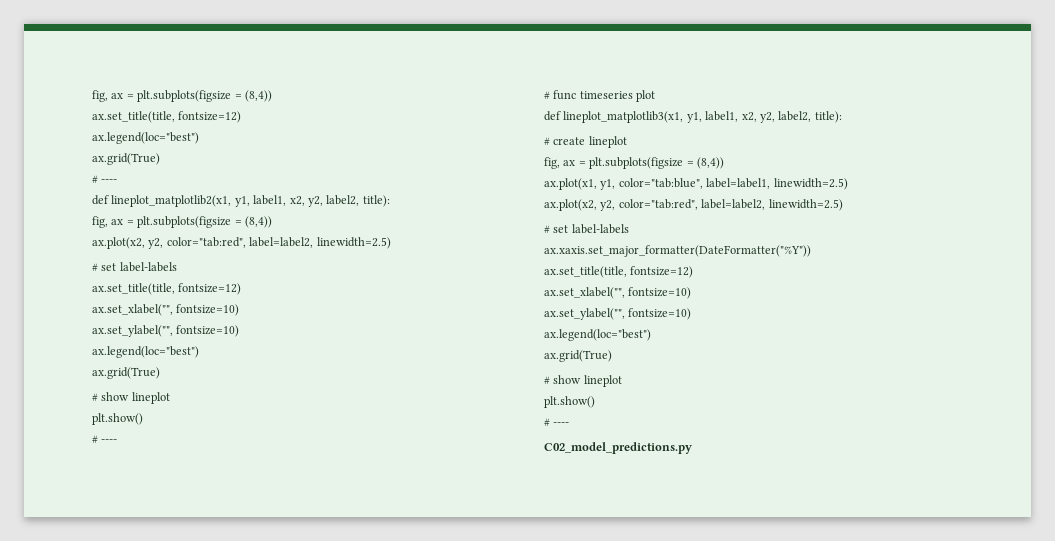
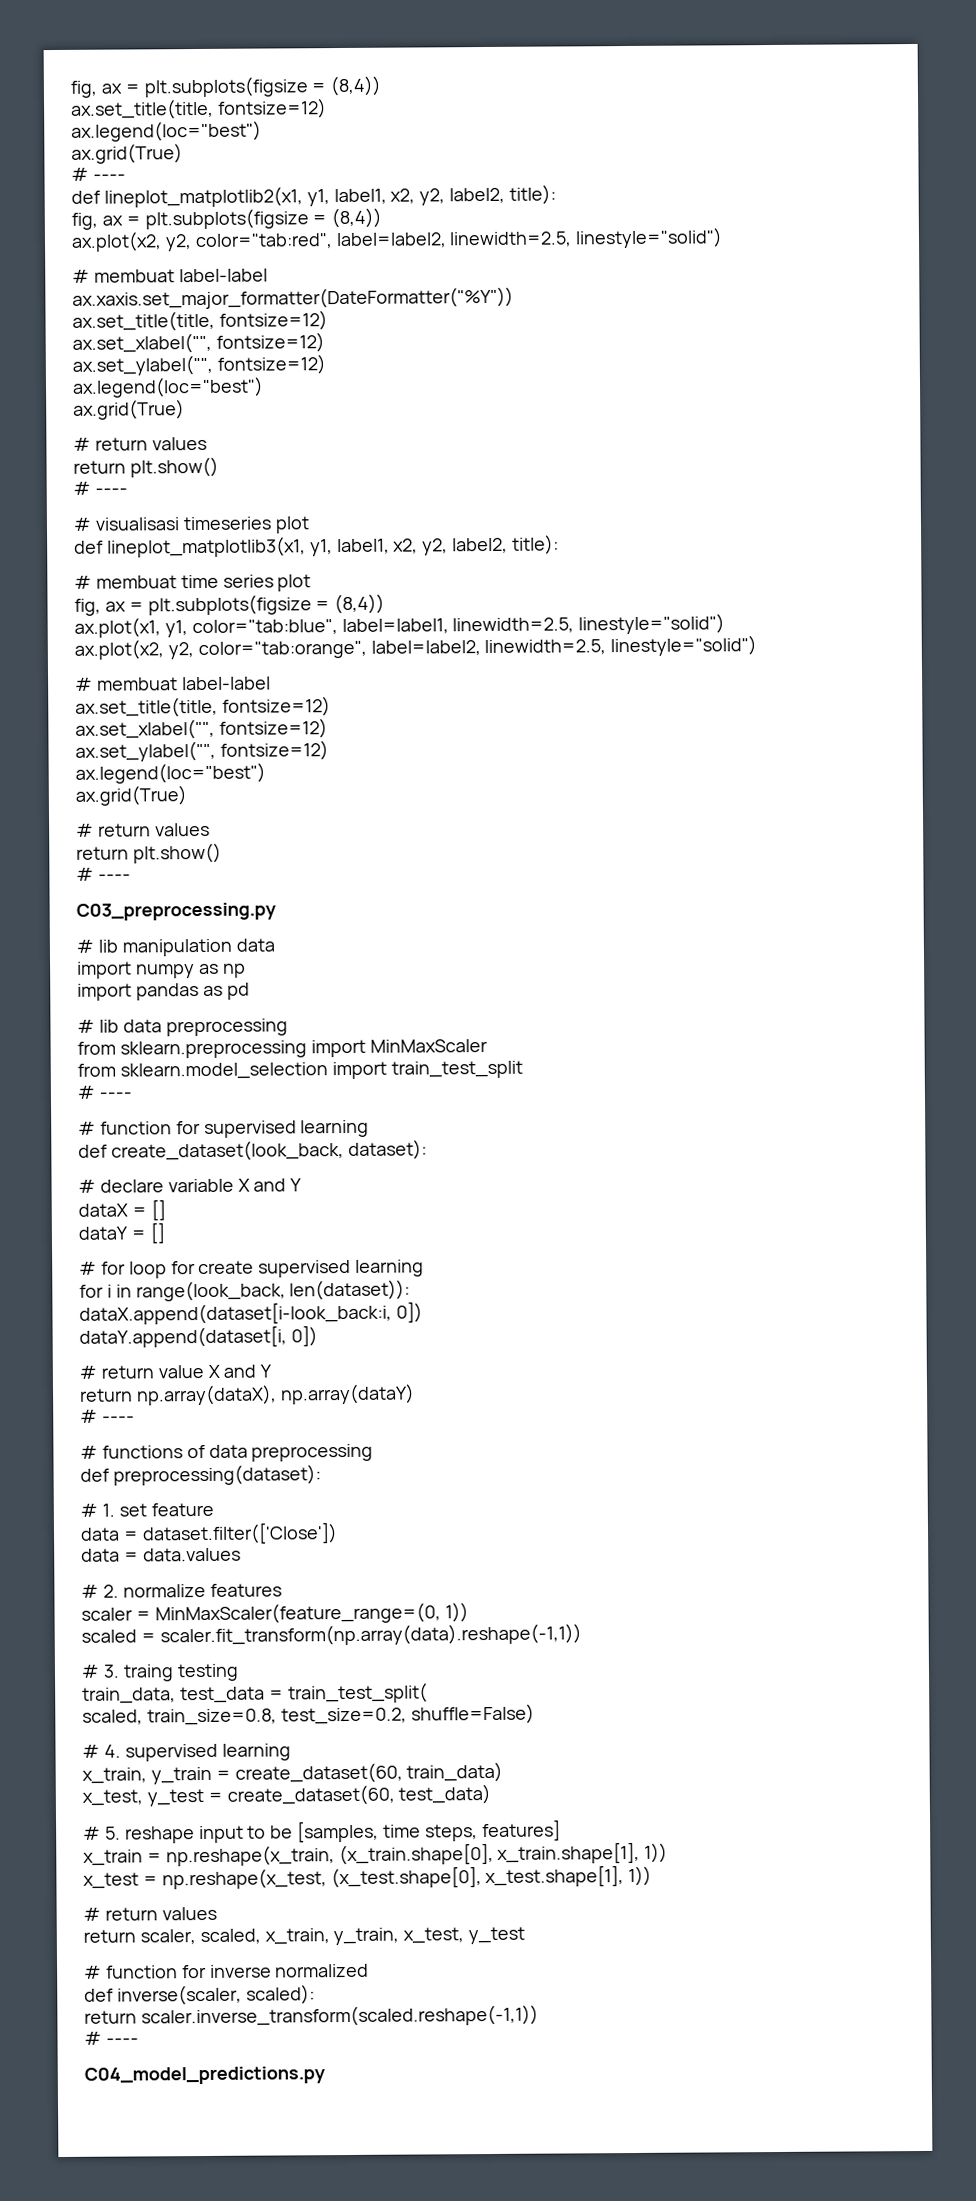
  def lineplot_matplotlib2(x1, y1, label1, x2, y2, label2, title):
  fig, ax = plt.subplots(figsize = (8,4))
- ax.plot(x2, y2, color="tab:red", label=label2, linewidth=2.5)
- # set label-labels
+ ax.plot(x2, y2, color="tab:red", label=label2, linewidth=2.5, linestyle="solid")
+ # membuat label-label
+ ax.xaxis.set_major_formatter(DateFormatter("%Y"))
  ax.set_title(title, fontsize=12)
- ax.set_xlabel("", fontsize=10)
- ax.set_ylabel("", fontsize=10)
+ ax.set_xlabel("", fontsize=12)
+ ax.set_ylabel("", fontsize=12)
  ax.legend(loc="best")
  ax.grid(True)
- # show lineplot
- plt.show()
+ # return values
+ return plt.show()
- # func timeseries plot
+ # visualisasi timeseries plot
- # create lineplot
+ # membuat time series plot
- ax.plot(x1, y1, color="tab:blue", label=label1, linewidth=2.5)
- ax.plot(x2, y2, color="tab:red", label=label2, linewidth=2.5)
- # set label-labels
- ax.xaxis.set_major_formatter(DateFormatter("%Y"))
+ ax.plot(x1, y1, color="tab:blue", label=label1, linewidth=2.5, linestyle="solid")
+ ax.plot(x2, y2, color="tab:orange", label=label2, linewidth=2.5, linestyle="solid")
+ # membuat label-label
  ax.set_title(title, fontsize=12)
- ax.set_xlabel("", fontsize=10)
- ax.set_ylabel("", fontsize=10)
+ ax.set_xlabel("", fontsize=12)
+ ax.set_ylabel("", fontsize=12)
  ax.legend(loc="best")
  ax.grid(True)
- # show lineplot
- plt.show()
+ # return values
+ return plt.show()
  # ----
- C02_model_predictions.py
+ C03_preprocessing.py
+ # lib manipulation data
+ import numpy as np
+ import pandas as pd
+ # lib data preprocessing
+ from sklearn.preprocessing import MinMaxScaler
+ from sklearn.model_selection import train_test_split
+ # ----
+ # function for supervised learning
+ def create_dataset(look_back, dataset):
+ # declare variable X and Y
+ dataX = []
+ dataY = []
+ # for loop for create supervised learning
+ for i in range(look_back, len(dataset)):
+ dataX.append(dataset[i-look_back:i, 0])
+ dataY.append(dataset[i, 0])
+ # return value X and Y
+ return np.array(dataX), np.array(dataY)
+ # ----
+ # functions of data preprocessing
+ def preprocessing(dataset):
+ # 1. set feature
+ data = dataset.filter(['Close'])
+ data = data.values
+ # 2. normalize features
+ scaler = MinMaxScaler(feature_range=(0, 1))
+ scaled = scaler.fit_transform(np.array(data).reshape(-1,1))
+ # 3. traing testing
+ train_data, test_data = train_test_split(
+ scaled, train_size=0.8, test_size=0.2, shuffle=False)
+ # 4. supervised learning
+ x_train, y_train = create_dataset(60, train_data)
+ x_test, y_test = create_dataset(60, test_data)
+ # 5. reshape input to be [samples, time steps, features]
+ x_train = np.reshape(x_train, (x_train.shape[0], x_train.shape[1], 1))
+ x_test = np.reshape(x_test, (x_test.shape[0], x_test.shape[1], 1))
+ # return values
+ return scaler, scaled, x_train, y_train, x_test, y_test
+ # function for inverse normalized
+ def inverse(scaler, scaled):
+ return scaler.inverse_transform(scaled.reshape(-1,1))
+ # ----
+ C04_model_predictions.py

